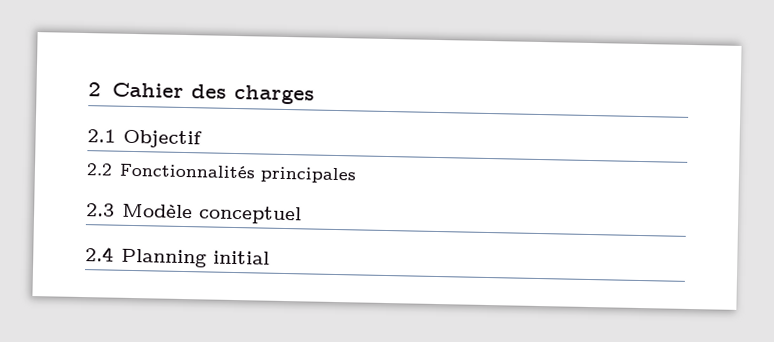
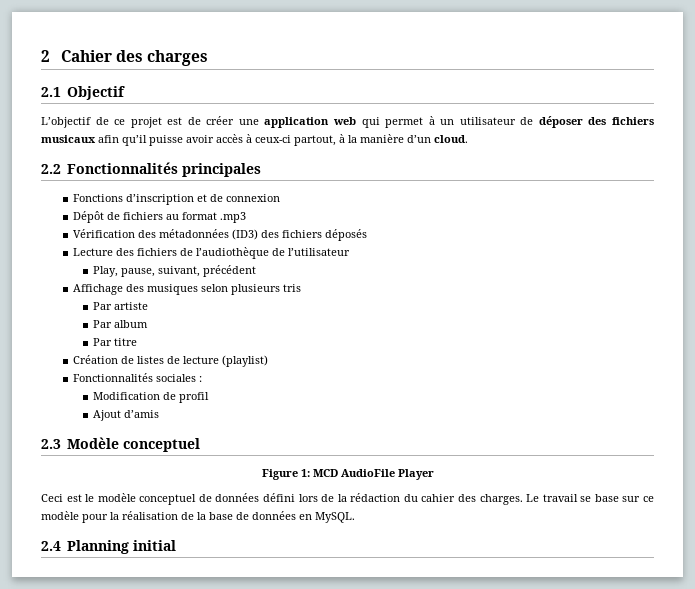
+ L’objectif de ce projet est de créer une application web qui permet à un utilisateur de déposer des fichiers musicaux afin qu’il puisse avoir accès à ceux-ci partout, à la manière d’un cloud.
  2.2 Fonctionnalités principales
+ Fonctions d’inscription et de connexion
+ Dépôt de fichiers au format .mp3
+ Vérification des métadonnées (ID3) des fichiers déposés
+ Lecture des fichiers de l’audiothèque de l’utilisateur
+ Play, pause, suivant, précédent
+ Affichage des musiques selon plusieurs tris
+ Par artiste
+ Par album
+ Par titre
+ Création de listes de lecture (playlist)
+ Fonctionnalités sociales :
+ Modification de profil
+ Ajout d’amis
  2.3 Modèle conceptuel
+ Figure 1: MCD AudioFile Player
+ Ceci est le modèle conceptuel de données défini lors de la rédaction du cahier des charges. Le travail se base sur ce modèle pour la réalisation de la base de données en MySQL.

